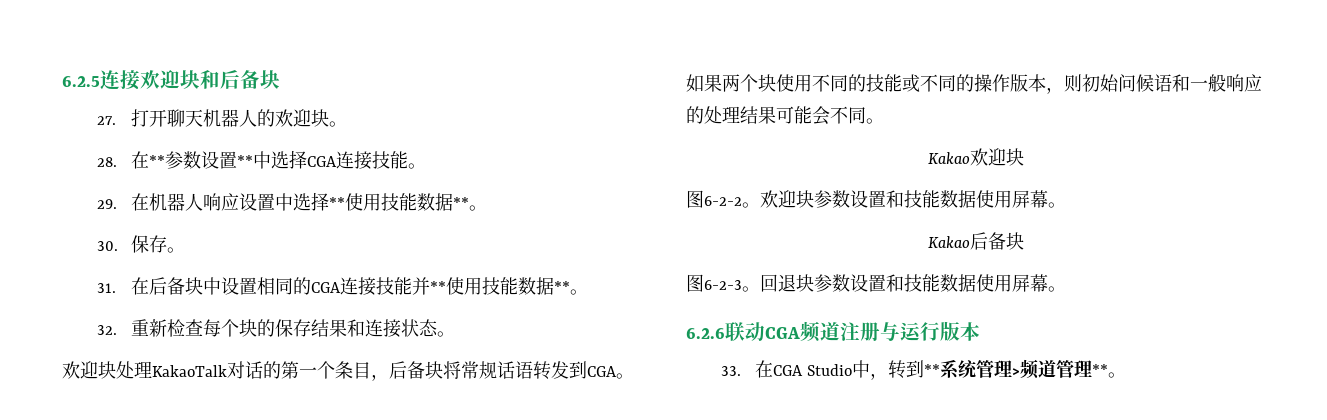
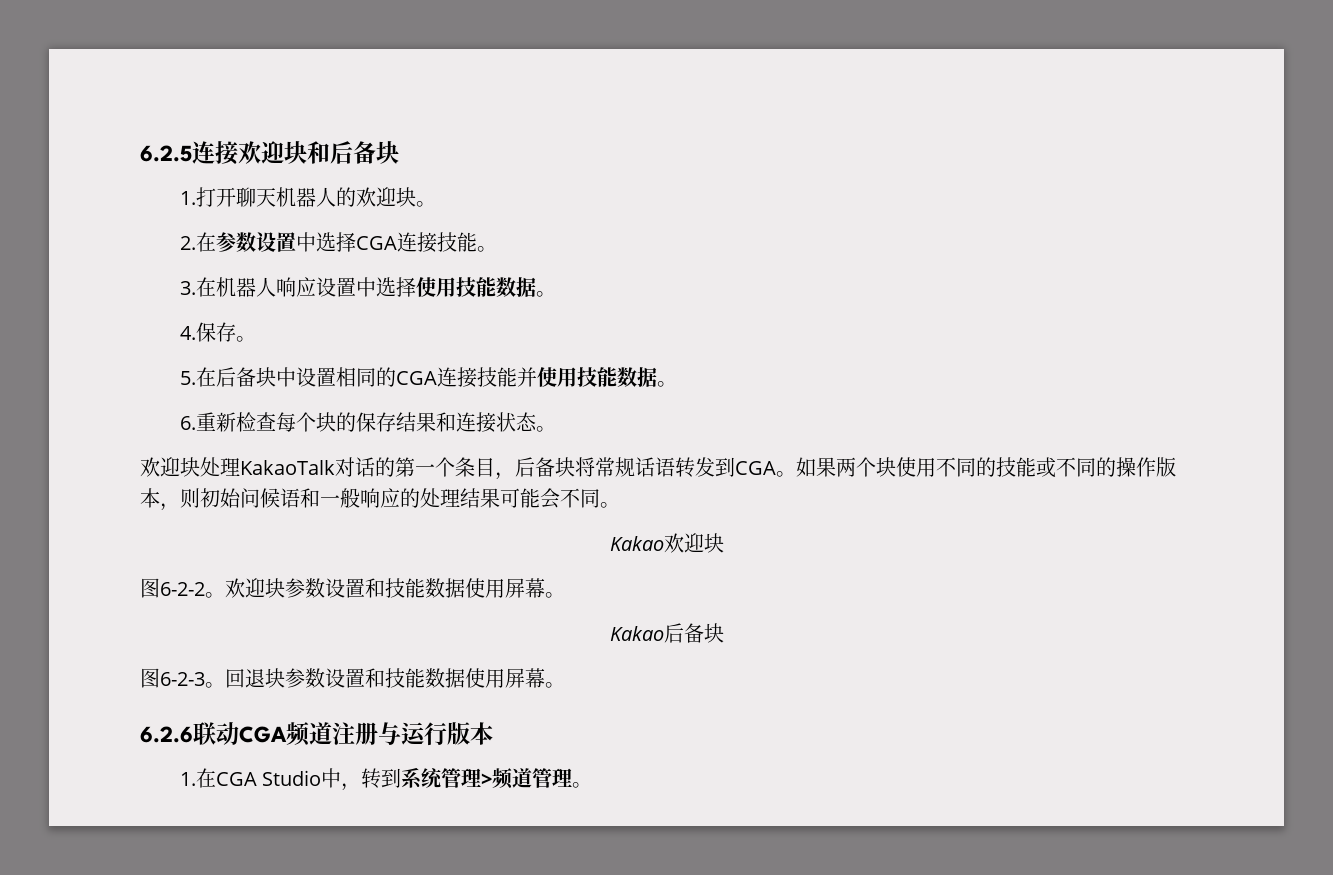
- 27.打开聊天机器人的欢迎块。
+ 1.打开聊天机器人的欢迎块。
- 28.在**参数设置**中选择CGA连接技能。
+ 2.在参数设置中选择CGA连接技能。
- 29.在机器人响应设置中选择**使用技能数据**。
- 30.保存。
+ 3.在机器人响应设置中选择使用技能数据。
+ 4.保存。
- 31.在后备块中设置相同的CGA连接技能并**使用技能数据**。
- 32.重新检查每个块的保存结果和连接状态。
+ 5.在后备块中设置相同的CGA连接技能并使用技能数据。
+ 6.重新检查每个块的保存结果和连接状态。
- 33.在CGA Studio中，转到**系统管理>频道管理**。
+ 1.在CGA Studio中，转到系统管理>频道管理。

